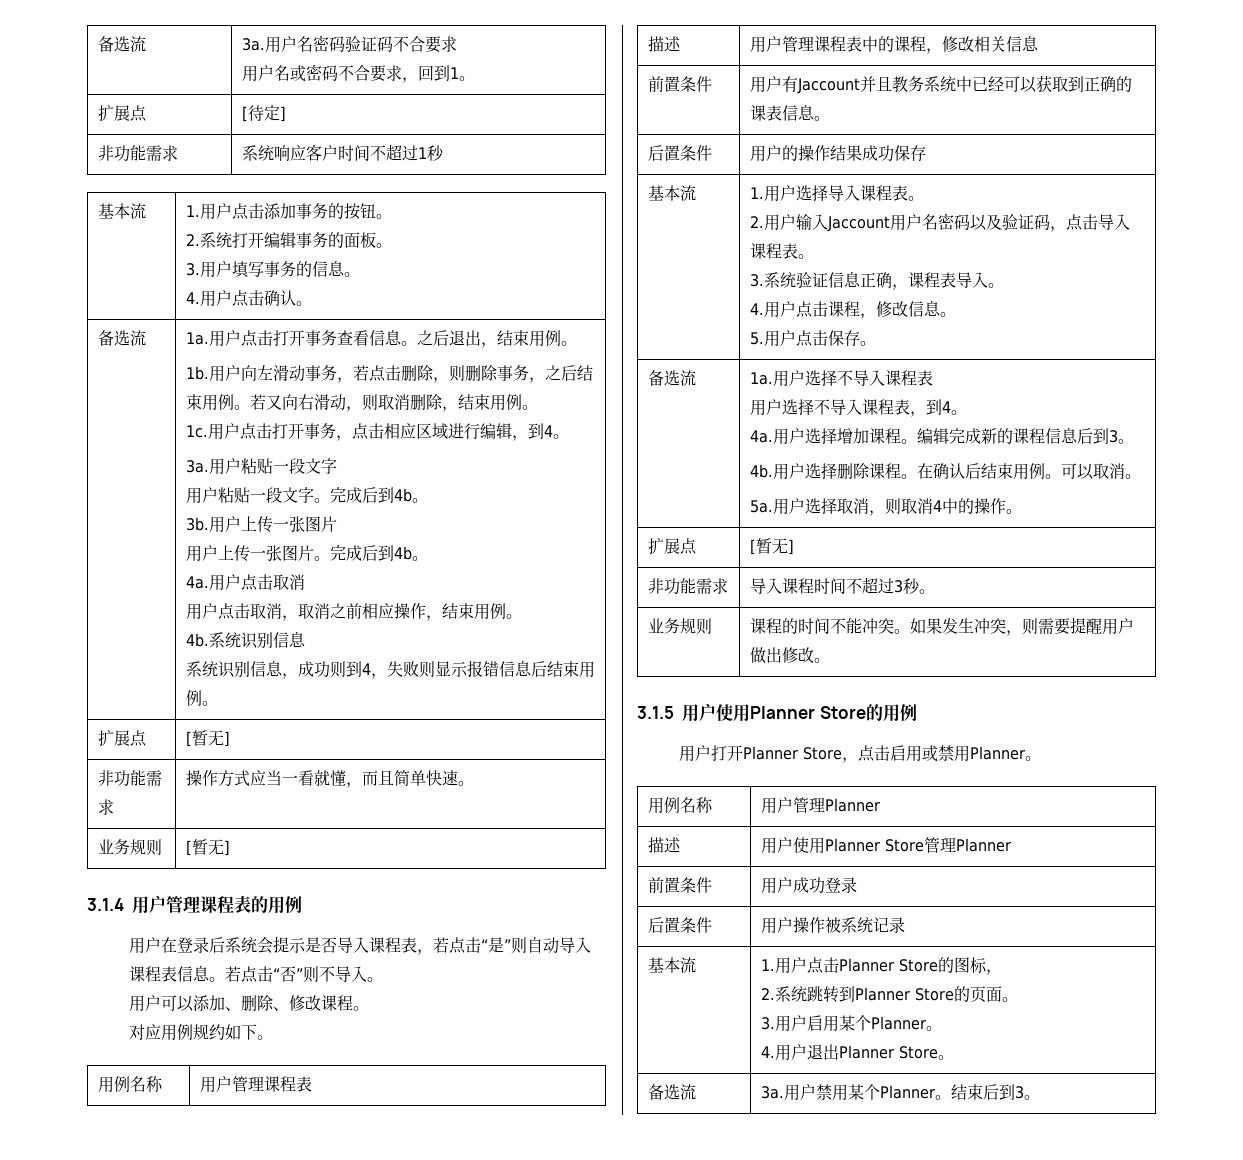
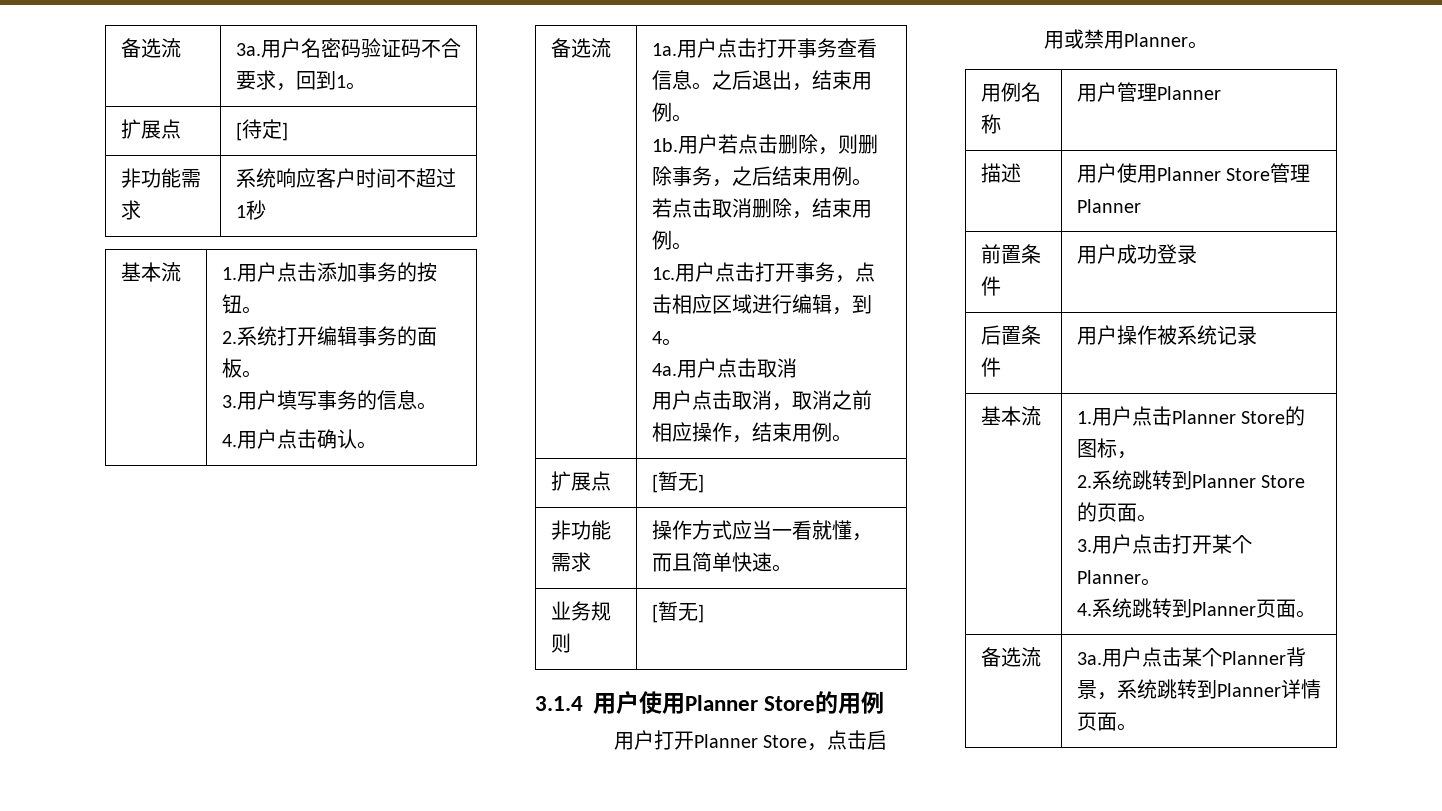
- 备选流 | 3a.用户名密码验证码不合要求
- 用户名或密码不合要求，回到1。
+ 备选流 | 3a.用户名密码验证码不合要求，回到1。
- 用户向左滑动事务，若点击删除，则删除事务，之后结束用例。
+ 用户若点击删除，则删除事务，之后结束用例。
- 若又向右滑动，则取消删除，结束用例。
+ 若点击取消删除，结束用例。
- 3a.用户粘贴一段文字
- 用户粘贴一段文字。完成后到4b。
- 3b.用户上传一张图片
- 用户上传一张图片。完成后到4b。
- 4b.系统识别信息
- 系统识别信息，成功则到4，失败则显示报错信息后结束用例。
- 3.1.4用户管理课程表的用例
- 用户在登录后系统会提示是否导入课程表，若点击“是”则自动导入课程表信息。若点击“否”则不导入。
- 用户可以添加、删除、修改课程。
- 对应用例规约如下。
- 用例名称 | 用户管理课程表
- 描述 | 用户管理课程表中的课程，修改相关信息
- 前置条件 | 用户有Jaccount并且教务系统中已经可以获取到正确的课表信息。
- 后置条件 | 用户的操作结果成功保存
- 基本流 | 1.用户选择导入课程表。
- 2.用户输入Jaccount用户名密码以及验证码，点击导入课程表。
- 3.系统验证信息正确，课程表导入。
- 4.用户点击课程，修改信息。
- 5.用户点击保存。
- 备选流 | 1a.用户选择不导入课程表
- 用户选择不导入课程表，到4。
- 4a.用户选择增加课程。编辑完成新的课程信息后到3。
- 4b.用户选择删除课程。在确认后结束用例。可以取消。
- 5a.用户选择取消，则取消4中的操作。
- 扩展点 | [暂无]
- 非功能需求 | 导入课程时间不超过3秒。
- 业务规则 | 课程的时间不能冲突。如果发生冲突，则需要提醒用户做出修改。
- 3.1.5用户使用Planner Store的用例
+ 3.1.4用户使用Planner Store的用例
  基本流 | 1.用户点击Planner Store的图标，
  2.系统跳转到Planner Store的页面。
- 3.用户启用某个Planner。
- 4.用户退出Planner Store。
+ 3.用户点击打开某个Planner。
+ 4.系统跳转到Planner页面。
- 备选流 | 3a.用户禁用某个Planner。结束后到3。
+ 备选流 | 3a.用户点击某个Planner背景，系统跳转到Planner详情页面。

